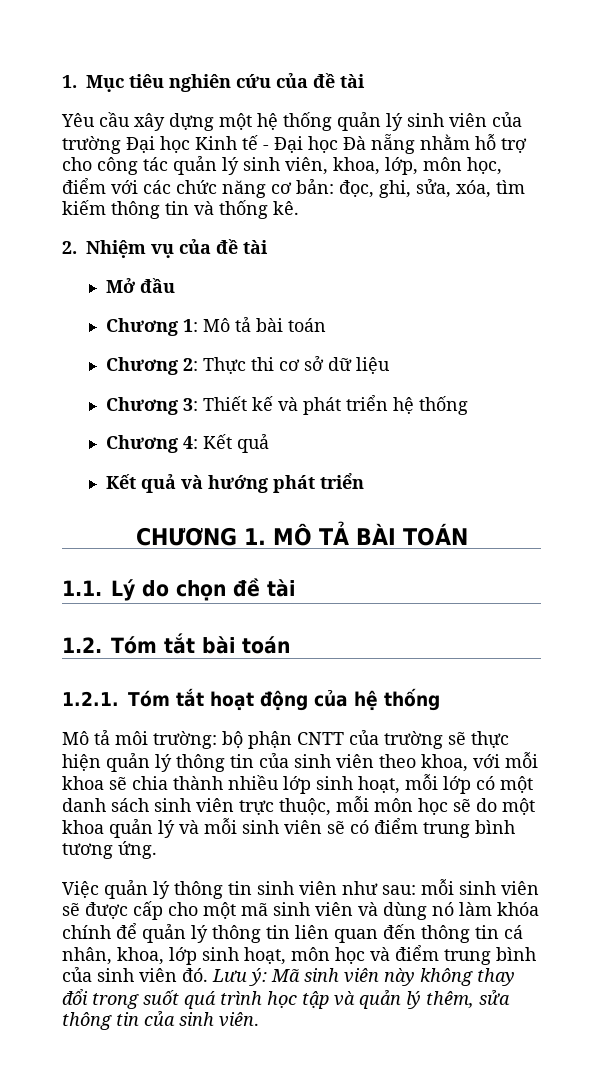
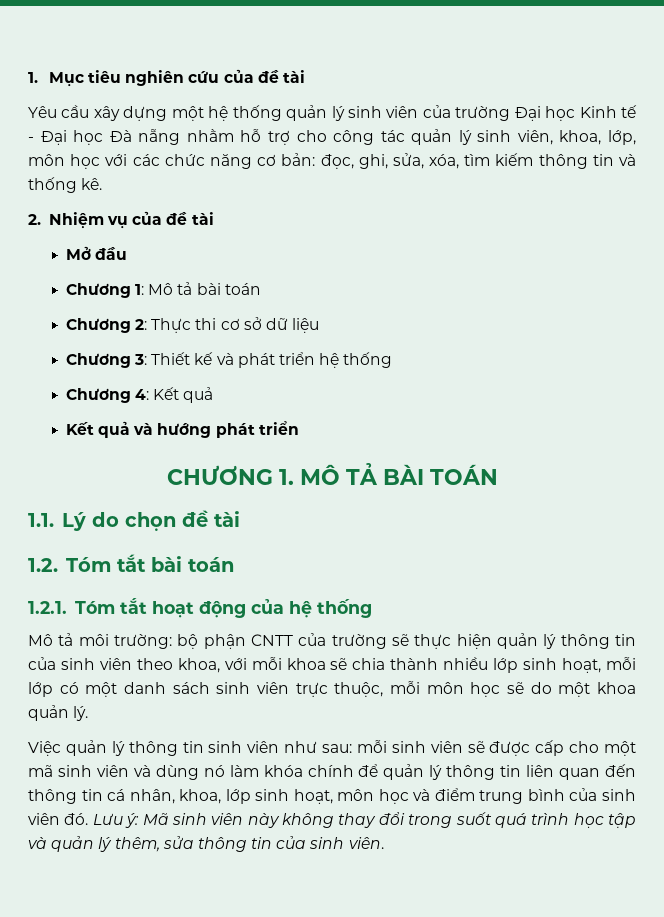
- Yêu cầu xây dựng một hệ thống quản lý sinh viên của trường Đại học Kinh tế - Đại học Đà nẵng nhằm hỗ trợ cho công tác quản lý sinh viên, khoa, lớp, môn học, điểm với các chức năng cơ bản: đọc, ghi, sửa, xóa, tìm kiếm thông tin và thống kê.
+ Yêu cầu xây dựng một hệ thống quản lý sinh viên của trường Đại học Kinh tế - Đại học Đà nẵng nhằm hỗ trợ cho công tác quản lý sinh viên, khoa, lớp, môn học với các chức năng cơ bản: đọc, ghi, sửa, xóa, tìm kiếm thông tin và thống kê.
- Mô tả môi trường: bộ phận CNTT của trường sẽ thực hiện quản lý thông tin của sinh viên theo khoa, với mỗi khoa sẽ chia thành nhiều lớp sinh hoạt, mỗi lớp có một danh sách sinh viên trực thuộc, mỗi môn học sẽ do một khoa quản lý và mỗi sinh viên sẽ có điểm trung bình tương ứng.
+ Mô tả môi trường: bộ phận CNTT của trường sẽ thực hiện quản lý thông tin của sinh viên theo khoa, với mỗi khoa sẽ chia thành nhiều lớp sinh hoạt, mỗi lớp có một danh sách sinh viên trực thuộc, mỗi môn học sẽ do một khoa quản lý.

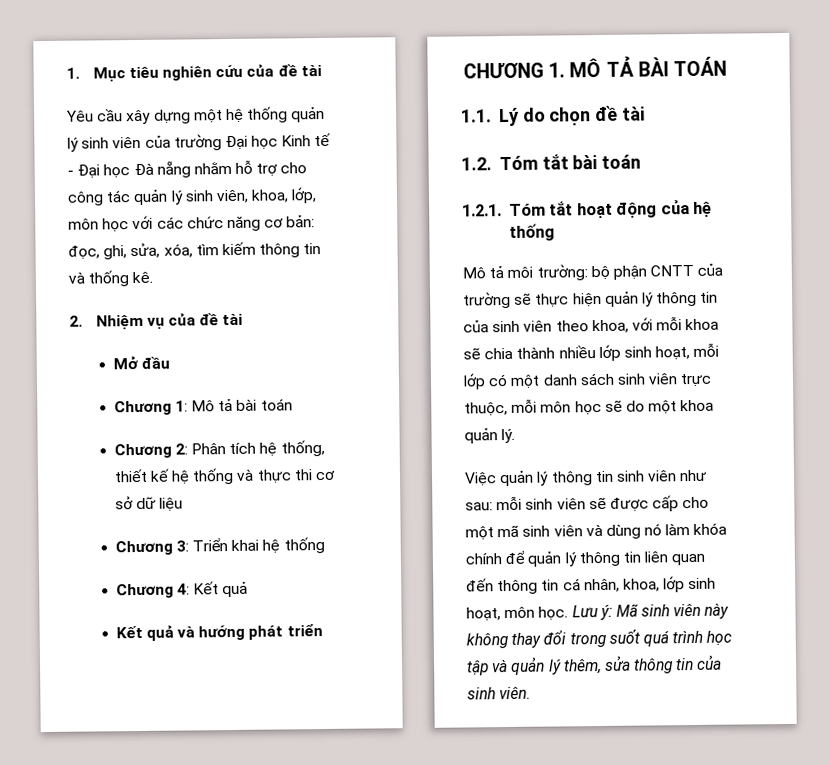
- Chương 2: Thực thi cơ sở dữ liệu
+ Chương 2: Phân tích hệ thống, thiết kế hệ thống và thực thi cơ sở dữ liệu
- Chương 3: Thiết kế và phát triển hệ thống
+ Chương 3: Triển khai hệ thống
- Việc quản lý thông tin sinh viên như sau: mỗi sinh viên sẽ được cấp cho một mã sinh viên và dùng nó làm khóa chính để quản lý thông tin liên quan đến thông tin cá nhân, khoa, lớp sinh hoạt, môn học và điểm trung bình của sinh viên đó.
+ Việc quản lý thông tin sinh viên như sau: mỗi sinh viên sẽ được cấp cho một mã sinh viên và dùng nó làm khóa chính để quản lý thông tin liên quan đến thông tin cá nhân, khoa, lớp sinh hoạt, môn học.

